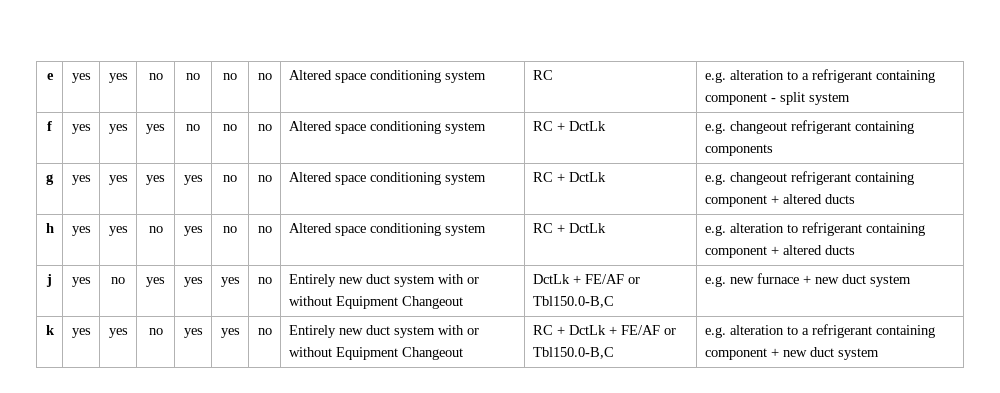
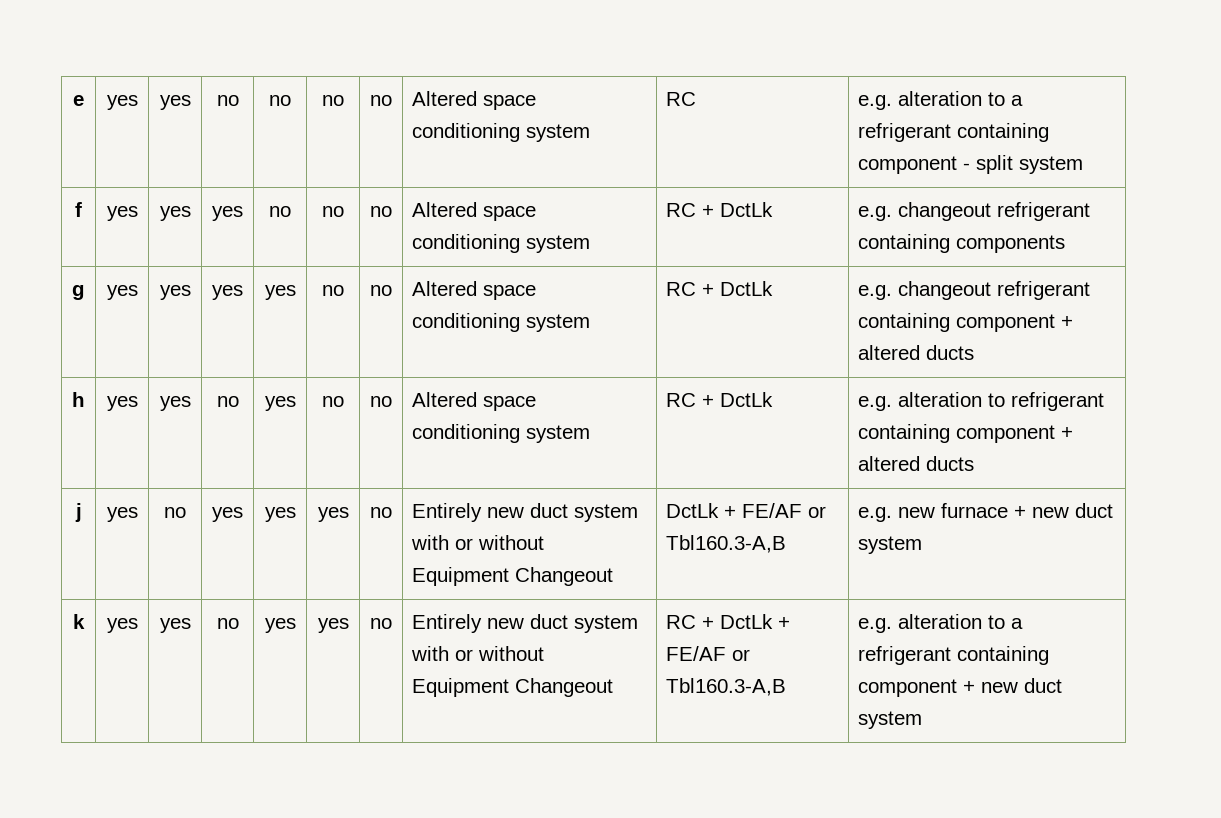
- j | yes | no | yes | yes | yes | no | Entirely new duct system with or without Equipment Changeout | DctLk + FE/AF or Tbl150.0-B,C | e.g. new furnace + new duct system
+ j | yes | no | yes | yes | yes | no | Entirely new duct system with or without Equipment Changeout | DctLk + FE/AF or Tbl160.3-A,B | e.g. new furnace + new duct system
- k | yes | yes | no | yes | yes | no | Entirely new duct system with or without Equipment Changeout | RC + DctLk + FE/AF or Tbl150.0-B,C | e.g. alteration to a refrigerant containing component + new duct system
+ k | yes | yes | no | yes | yes | no | Entirely new duct system with or without Equipment Changeout | RC + DctLk + FE/AF or Tbl160.3-A,B | e.g. alteration to a refrigerant containing component + new duct system

